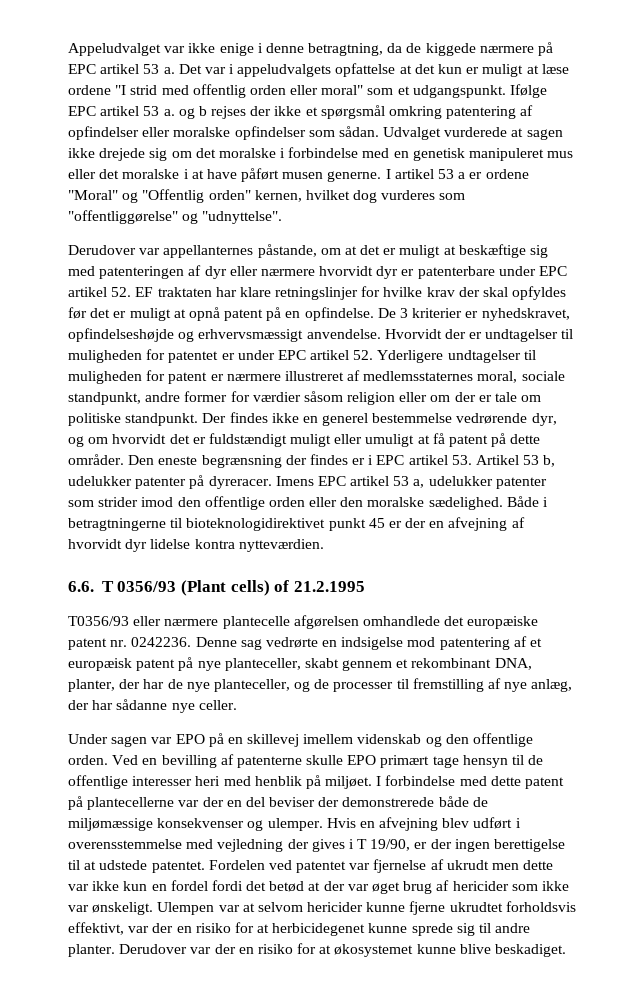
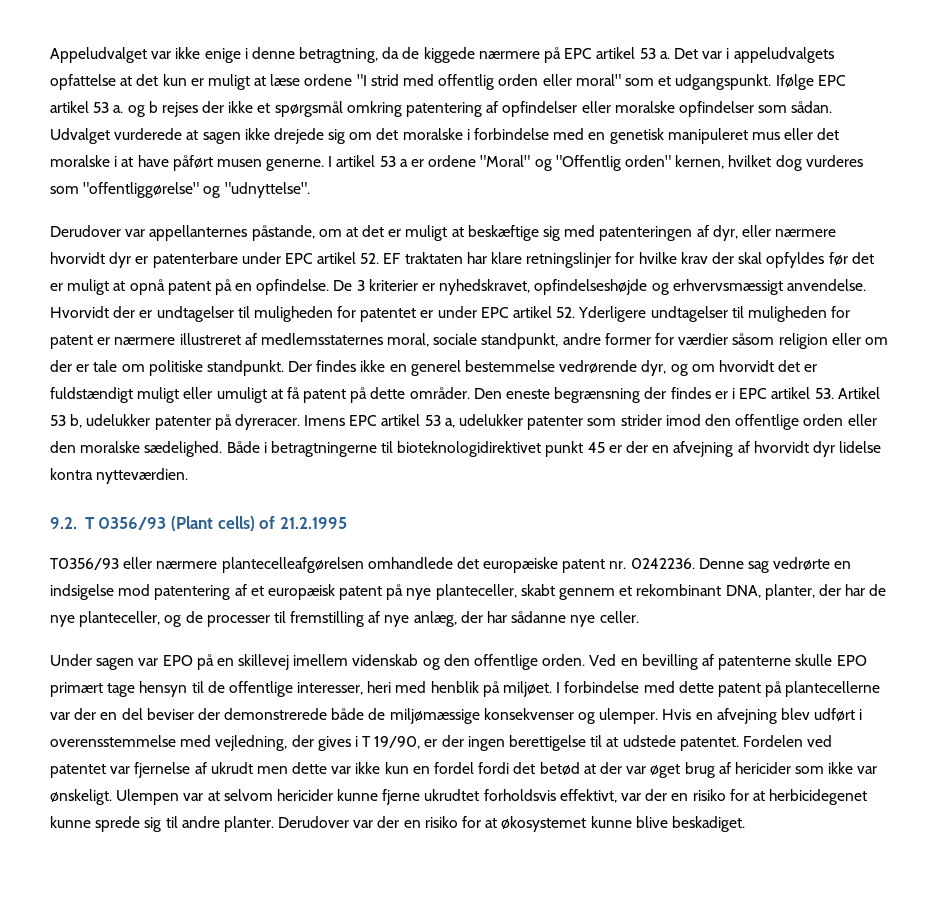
- Derudover var appellanternes påstande, om at det er muligt at beskæftige sig med patenteringen af dyr eller nærmere hvorvidt dyr er patenterbare under EPC artikel 52. EF traktaten har klare retningslinjer for hvilke krav der skal opfyldes før det er muligt at opnå patent på en opfindelse.
+ Derudover var appellanternes påstande, om at det er muligt at beskæftige sig med patenteringen af dyr, eller nærmere hvorvidt dyr er patenterbare under EPC artikel 52. EF traktaten har klare retningslinjer for hvilke krav der skal opfyldes før det er muligt at opnå patent på en opfindelse.
- 6.6. T 0356/93 (Plant cells) of 21.2.1995
+ 9.2. T 0356/93 (Plant cells) of 21.2.1995
- T0356/93 eller nærmere plantecelle afgørelsen omhandlede det europæiske patent nr. 0242236.
+ T0356/93 eller nærmere plantecelleafgørelsen omhandlede det europæiske patent nr. 0242236.
- Ved en bevilling af patenterne skulle EPO primært tage hensyn til de offentlige interesser heri med henblik på miljøet.
+ Ved en bevilling af patenterne skulle EPO primært tage hensyn til de offentlige interesser, heri med henblik på miljøet.
- Hvis en afvejning blev udført i overensstemmelse med vejledning der gives i T 19/90, er der ingen berettigelse til at udstede patentet.
+ Hvis en afvejning blev udført i overensstemmelse med vejledning, der gives i T 19/90, er der ingen berettigelse til at udstede patentet.

